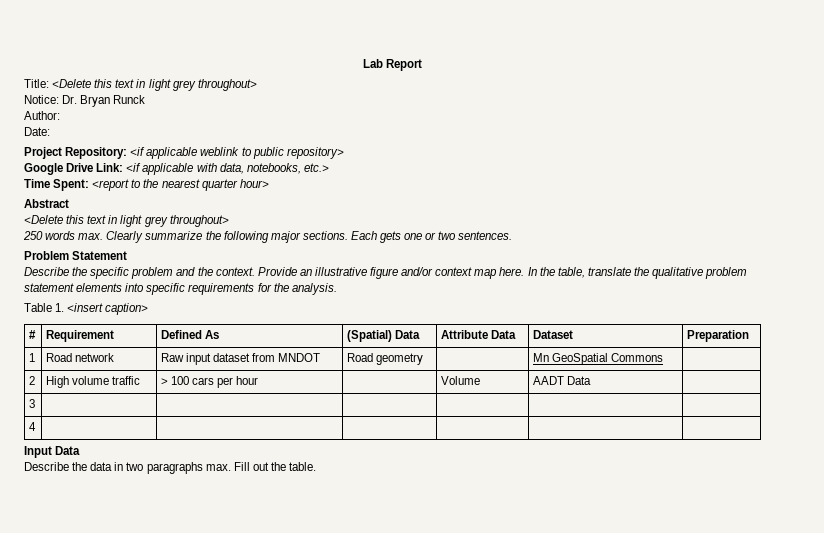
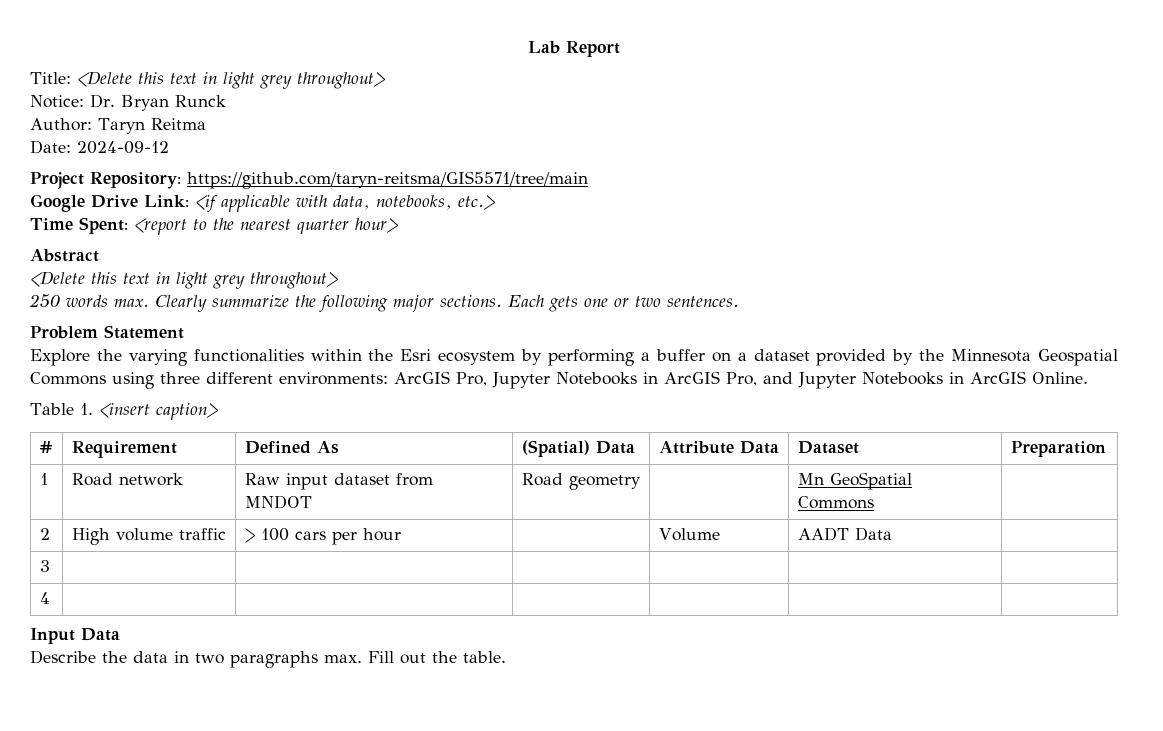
- Author:
+ Author: Taryn Reitma
- Date:
+ Date: 2024-09-12
- Project Repository: <if applicable weblink to public repository>
+ Project Repository: https://github.com/taryn-reitsma/GIS5571/tree/main
- Describe the specific problem and the context. Provide an illustrative figure and/or context map here. In the table, translate the qualitative problem statement elements into specific requirements for the analysis.
+ Explore the varying functionalities within the Esri ecosystem by performing a buffer on a dataset provided by the Minnesota Geospatial Commons using three different environments: ArcGIS Pro, Jupyter Notebooks in ArcGIS Pro, and Jupyter Notebooks in ArcGIS Online.

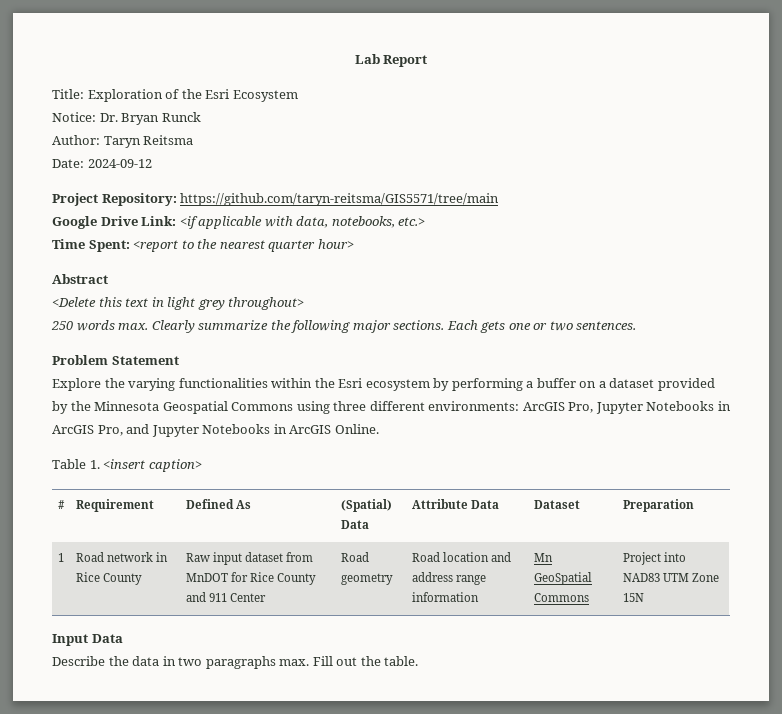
- Title: <Delete this text in light grey throughout>
+ Title: Exploration of the Esri Ecosystem
- Author: Taryn Reitma
+ Author: Taryn Reitsma
- 1 | Road network | Raw input dataset from MNDOT | Road geometry | | Mn GeoSpatial Commons |
- 2 | High volume traffic | > 100 cars per hour | | Volume | AADT Data |
- 3 | | | | | |
- 4 | | | | | |
+ 1 | Road network in Rice County | Raw input dataset from MnDOT for Rice County and 911 Center | Road geometry | Road location and address range information | Mn GeoSpatial Commons | Project into NAD83 UTM Zone 15N

